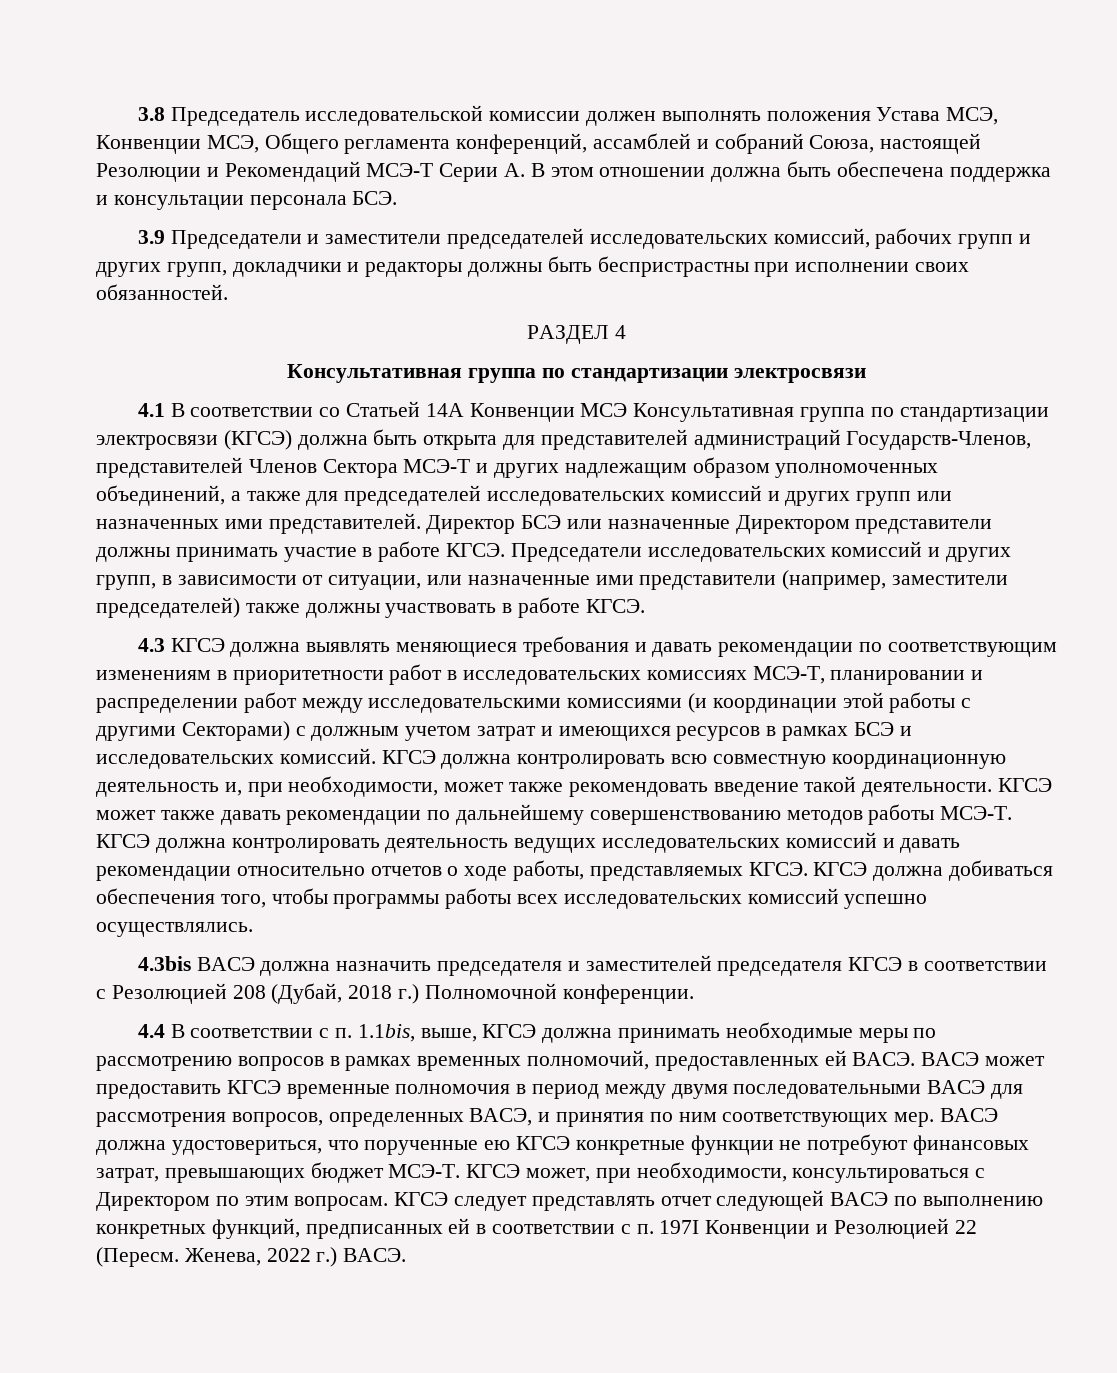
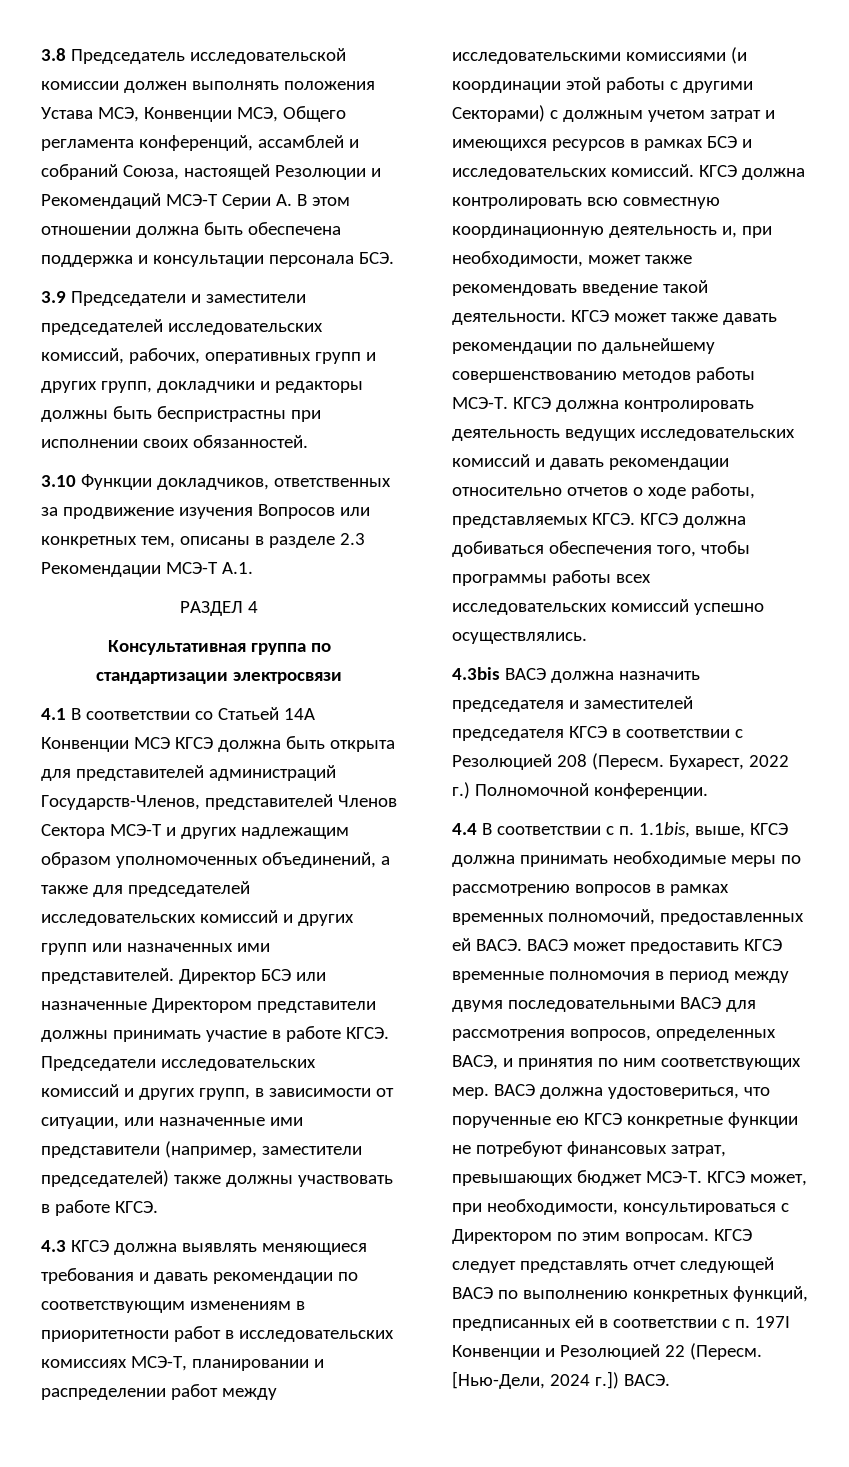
- 3.9 Председатели и заместители председателей исследовательских комиссий, рабочих групп и других групп, докладчики и редакторы должны быть беспристрастны при исполнении своих обязанностей.
+ 3.9 Председатели и заместители председателей исследовательских комиссий, рабочих, оперативных групп и других групп, докладчики и редакторы должны быть беспристрастны при исполнении своих обязанностей.
+ 3.10 Функции докладчиков, ответственных за продвижение изучения Вопросов или конкретных тем, описаны в разделе 2.3 Рекомендации МСЭ-Т А.1.
- 4.1 В соответствии со Статьей 14А Конвенции МСЭ Консультативная группа по стандартизации электросвязи (КГСЭ) должна быть открыта для представителей администраций Государств-Членов, представителей Членов Сектора МСЭ-Т и других надлежащим образом уполномоченных объединений, а также для председателей исследовательских комиссий и других групп или назначенных ими представителей.
+ 4.1 В соответствии со Статьей 14А Конвенции МСЭ КГСЭ должна быть открыта для представителей администраций Государств-Членов, представителей Членов Сектора МСЭ-Т и других надлежащим образом уполномоченных объединений, а также для председателей исследовательских комиссий и других групп или назначенных ими представителей.
- 4.3bis ВАСЭ должна назначить председателя и заместителей председателя КГСЭ в соответствии с Резолюцией 208 (Дубай, 2018 г.) Полномочной конференции.
+ 4.3bis ВАСЭ должна назначить председателя и заместителей председателя КГСЭ в соответствии с Резолюцией 208 (Пересм. Бухарест, 2022 г.) Полномочной конференции.
- Женева, 2022 г.) ВАСЭ.
+ [Нью-Дели, 2024 г.]) ВАСЭ.

